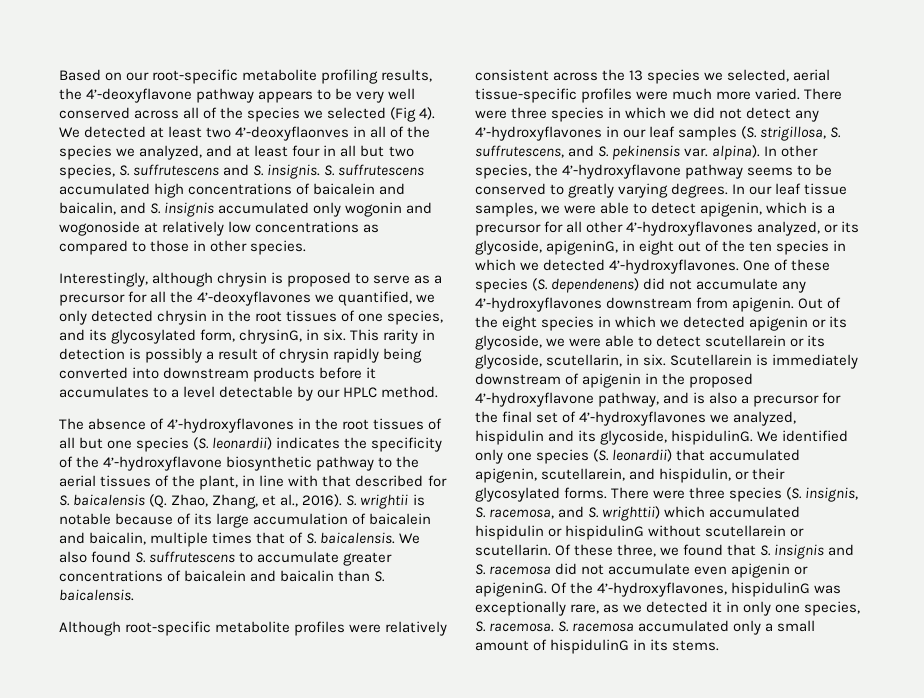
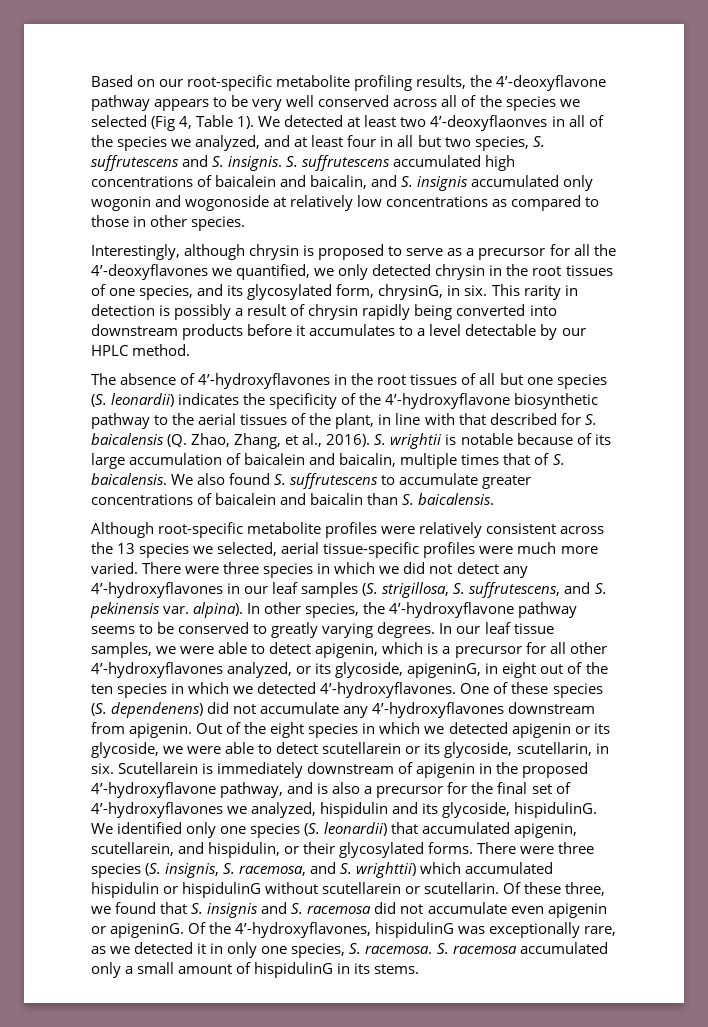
- Based on our root-specific metabolite profiling results, the 4’-deoxyflavone pathway appears to be very well conserved across all of the species we selected (Fig 4).
+ Based on our root-specific metabolite profiling results, the 4’-deoxyflavone pathway appears to be very well conserved across all of the species we selected (Fig 4, Table 1).

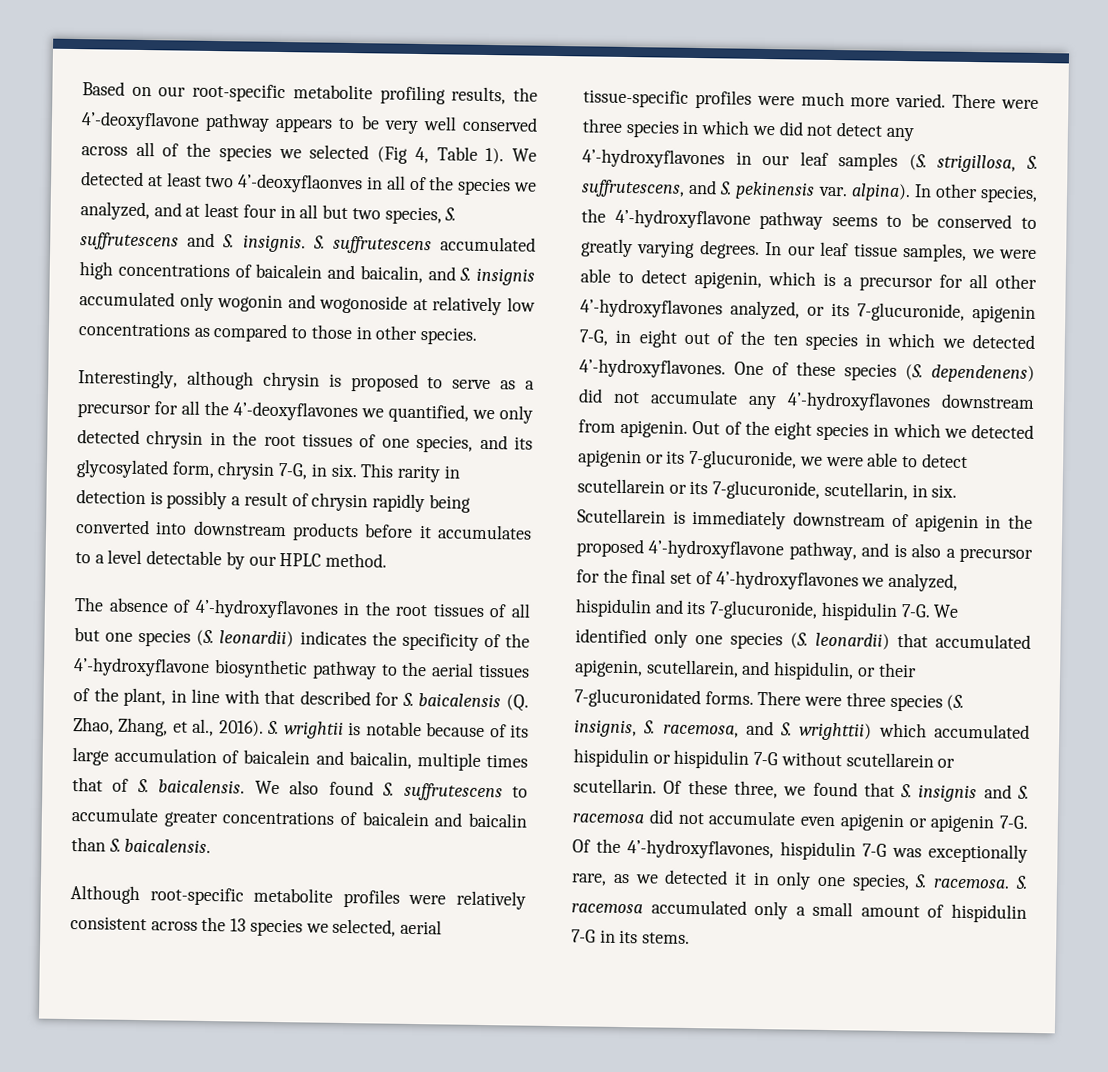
- Interestingly, although chrysin is proposed to serve as a precursor for all the 4’-deoxyflavones we quantified, we only detected chrysin in the root tissues of one species, and its glycosylated form, chrysinG, in six.
+ Interestingly, although chrysin is proposed to serve as a precursor for all the 4’-deoxyflavones we quantified, we only detected chrysin in the root tissues of one species, and its glycosylated form, chrysin 7-G, in six.
- In our leaf tissue samples, we were able to detect apigenin, which is a precursor for all other 4’-hydroxyflavones analyzed, or its glycoside, apigeninG, in eight out of the ten species in which we detected 4’-hydroxyflavones.
+ In our leaf tissue samples, we were able to detect apigenin, which is a precursor for all other 4’-hydroxyflavones analyzed, or its 7-glucuronide, apigenin 7-G, in eight out of the ten species in which we detected 4’-hydroxyflavones.
- Out of the eight species in which we detected apigenin or its glycoside, we were able to detect scutellarein or its glycoside, scutellarin, in six.
+ Out of the eight species in which we detected apigenin or its 7-glucuronide, we were able to detect scutellarein or its 7-glucuronide, scutellarin, in six.
- Scutellarein is immediately downstream of apigenin in the proposed 4’-hydroxyflavone pathway, and is also a precursor for the final set of 4’-hydroxyflavones we analyzed, hispidulin and its glycoside, hispidulinG.
+ Scutellarein is immediately downstream of apigenin in the proposed 4’-hydroxyflavone pathway, and is also a precursor for the final set of 4’-hydroxyflavones we analyzed, hispidulin and its 7-glucuronide, hispidulin 7-G.
- We identified only one species (S. leonardii) that accumulated apigenin, scutellarein, and hispidulin, or their glycosylated forms.
+ We identified only one species (S. leonardii) that accumulated apigenin, scutellarein, and hispidulin, or their 7-glucuronidated forms.
- There were three species (S. insignis, S. racemosa, and S. wrighttii) which accumulated hispidulin or hispidulinG without scutellarein or scutellarin.
+ There were three species (S. insignis, S. racemosa, and S. wrighttii) which accumulated hispidulin or hispidulin 7-G without scutellarein or scutellarin.
- Of these three, we found that S. insignis and S. racemosa did not accumulate even apigenin or apigeninG.
+ Of these three, we found that S. insignis and S. racemosa did not accumulate even apigenin or apigenin 7-G.
- Of the 4’-hydroxyflavones, hispidulinG was exceptionally rare, as we detected it in only one species, S. racemosa.
+ Of the 4’-hydroxyflavones, hispidulin 7-G was exceptionally rare, as we detected it in only one species, S. racemosa.
- S. racemosa accumulated only a small amount of hispidulinG in its stems.
+ S. racemosa accumulated only a small amount of hispidulin 7-G in its stems.

